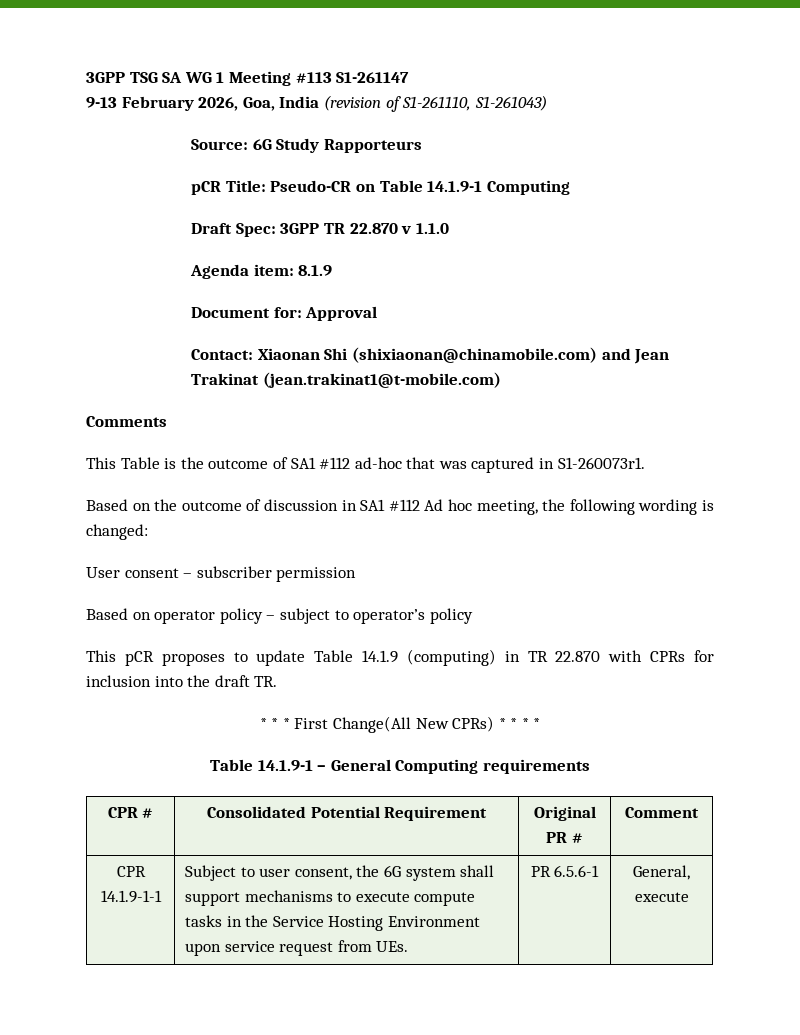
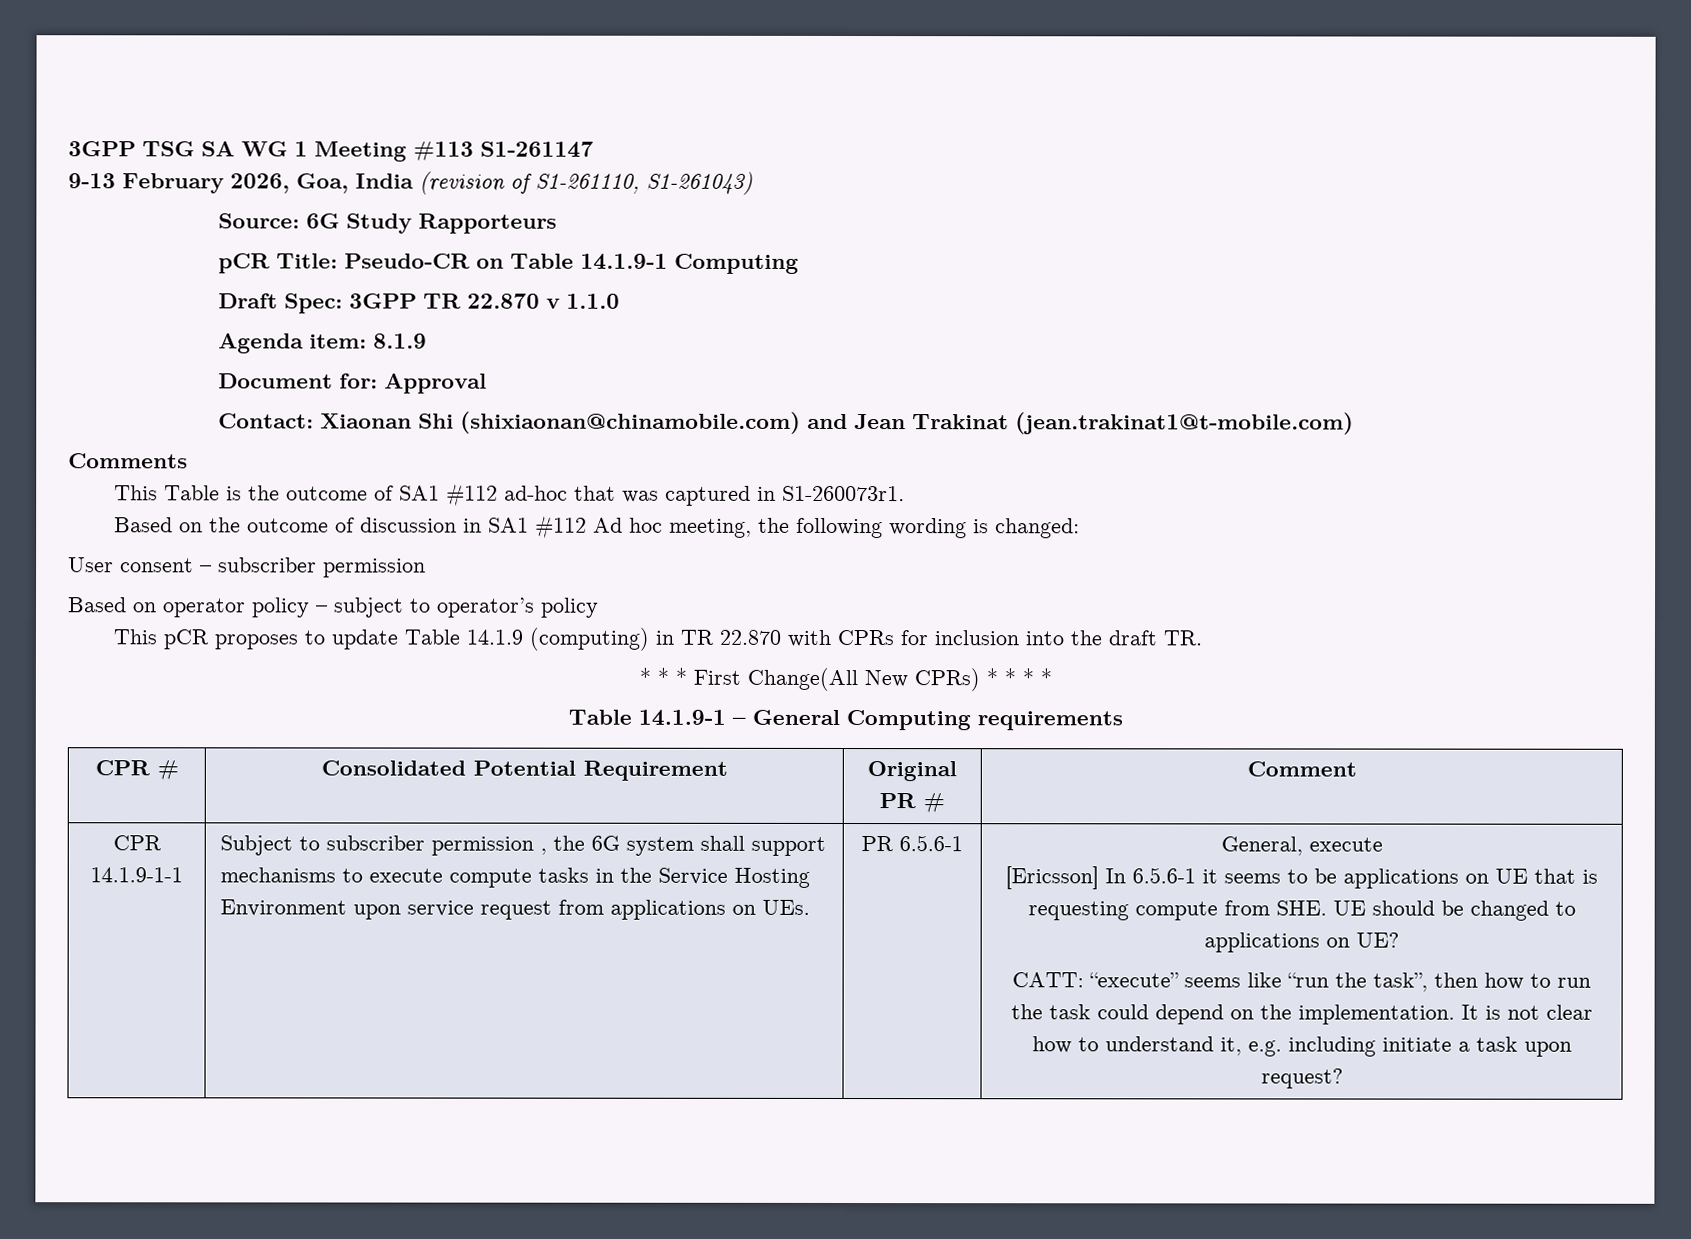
- Subject to user consent, the 6G system shall support mechanisms to execute compute tasks in the Service Hosting Environment upon service request from UEs.
+ Subject to subscriber permission , the 6G system shall support mechanisms to execute compute tasks in the Service Hosting Environment upon service request from applications on UEs.
+ [Ericsson] In 6.5.6-1 it seems to be applications on UE that is requesting compute from SHE. UE should be changed to applications on UE?
+ CATT: “execute” seems like “run the task”, then how to run the task could depend on the implementation. It is not clear how to understand it, e.g. including initiate a task upon request?

